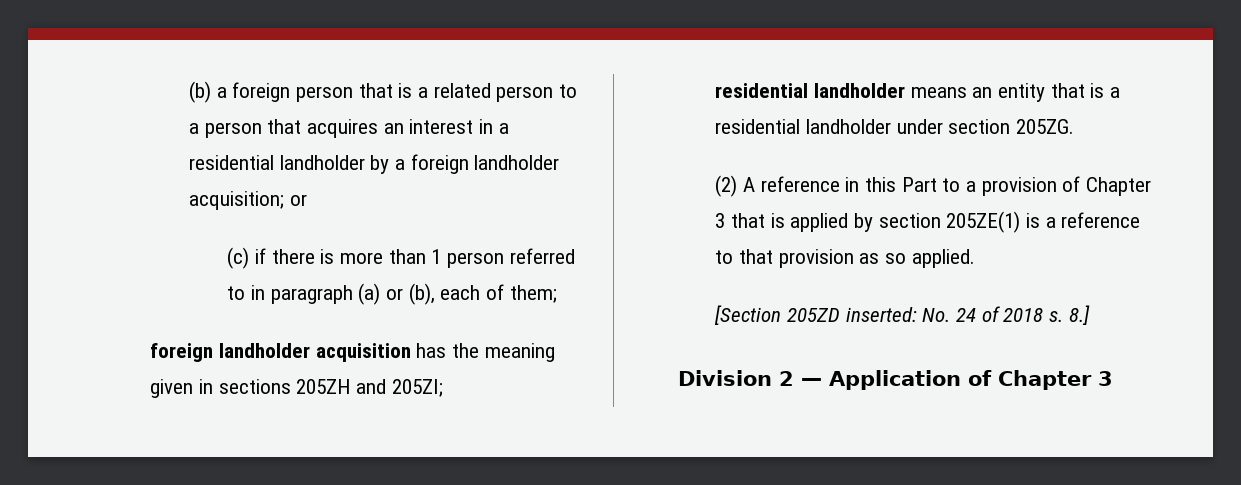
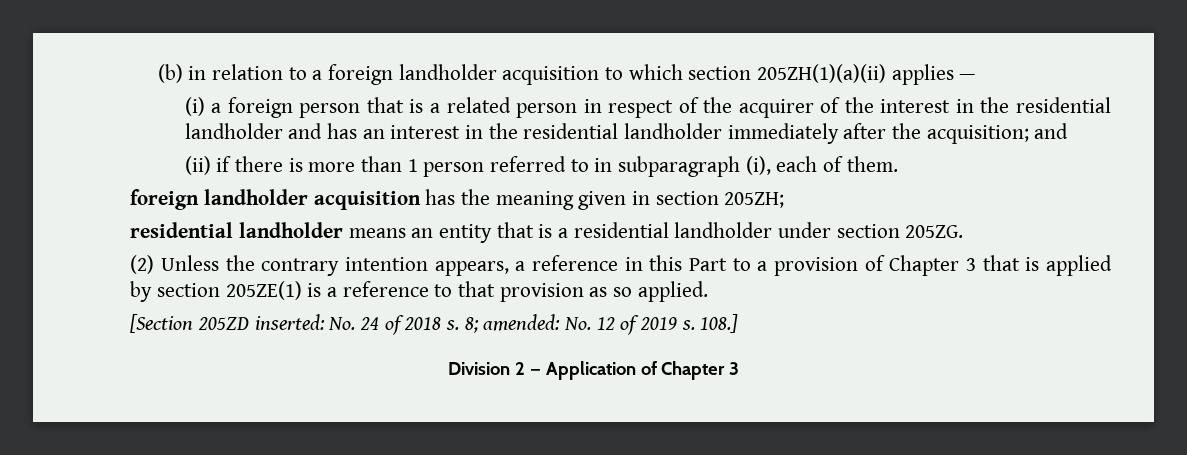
- (b) a foreign person that is a related person to a person that acquires an interest in a residential landholder by a foreign landholder acquisition; or
- (c) if there is more than 1 person referred to in paragraph (a) or (b), each of them;
+ (b) in relation to a foreign landholder acquisition to which section 205ZH(1)(a)(ii) applies —
+ (i) a foreign person that is a related person in respect of the acquirer of the interest in the residential landholder and has an interest in the residential landholder immediately after the acquisition; and
+ (ii) if there is more than 1 person referred to in subparagraph (i), each of them.
- foreign landholder acquisition has the meaning given in sections 205ZH and 205ZI;
+ foreign landholder acquisition has the meaning given in section 205ZH;
- (2) A reference in this Part to a provision of Chapter 3 that is applied by section 205ZE(1) is a reference to that provision as so applied.
+ (2) Unless the contrary intention appears, a reference in this Part to a provision of Chapter 3 that is applied by section 205ZE(1) is a reference to that provision as so applied.
- 8.]
+ 8; amended: No. 12 of 2019 s. 108.]

